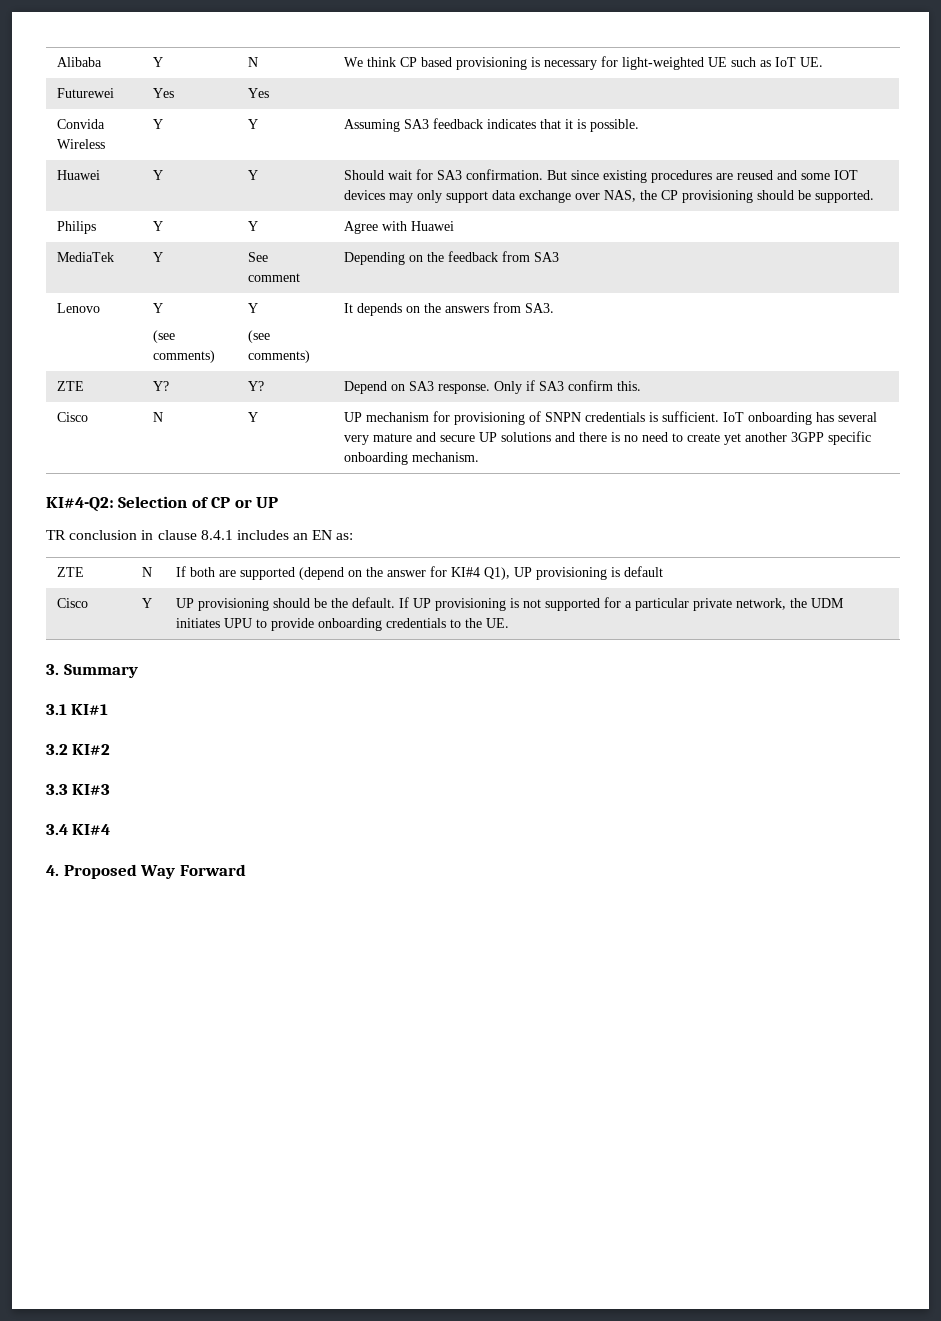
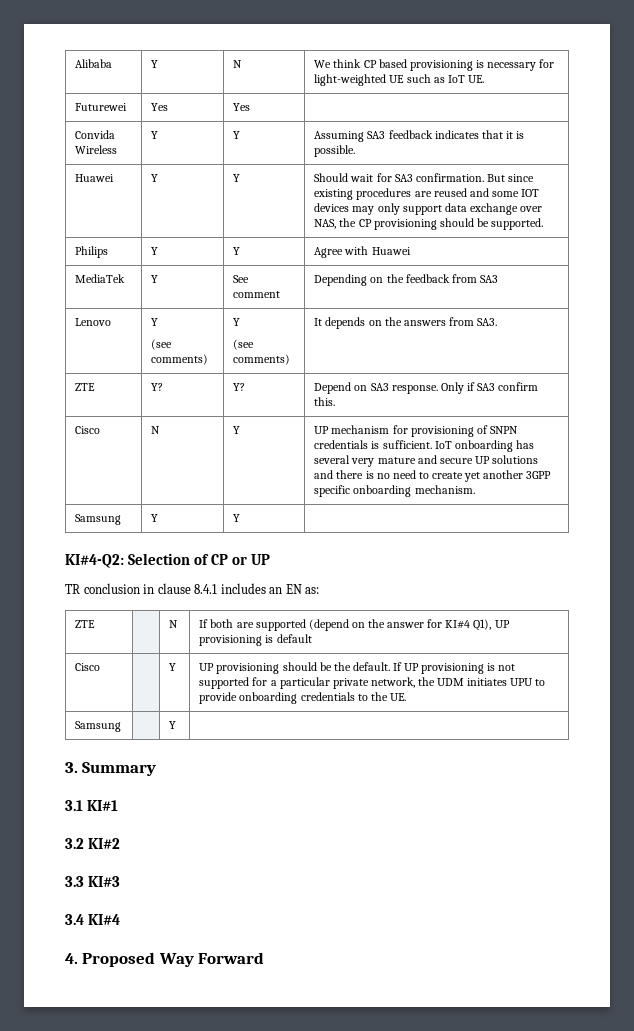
+ Samsung | Y | Y |
+ Samsung | | Y |

